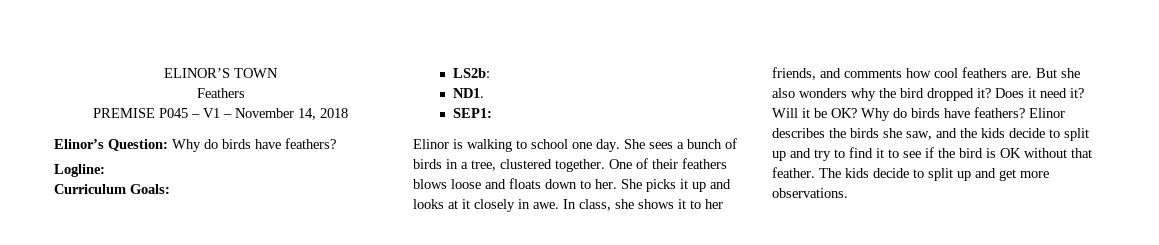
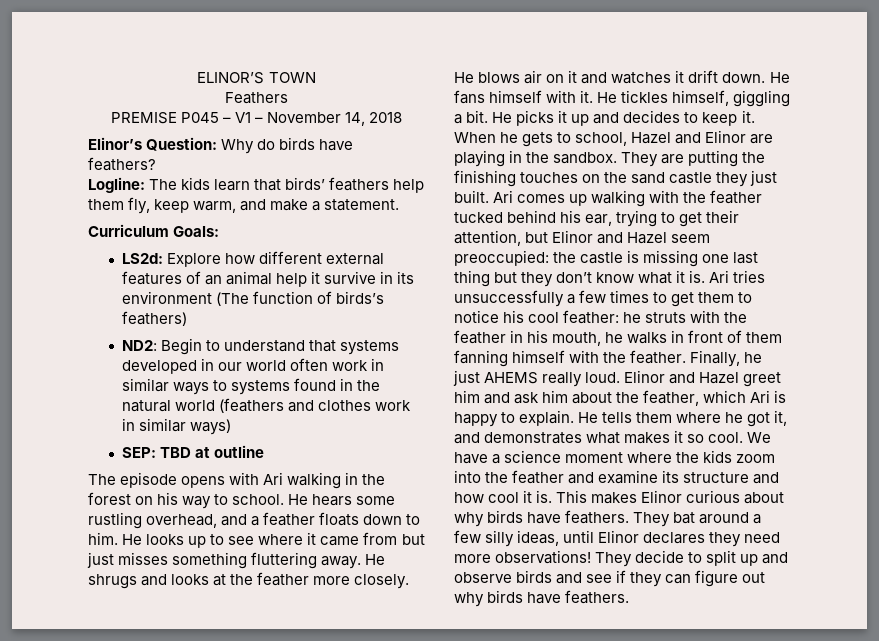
- Logline:
+ Logline: The kids learn that birds’ feathers help them fly, keep warm, and make a statement.
  Curriculum Goals:
- LS2b:
- ND1.
- SEP1:
- Elinor is walking to school one day. She sees a bunch of birds in a tree, clustered together. One of their feathers blows loose and floats down to her. She picks it up and looks at it closely in awe. In class, she shows it to her friends, and comments how cool feathers are. But she also wonders why the bird dropped it? Does it need it? Will it be OK? Why do birds have feathers? Elinor describes the birds she saw, and the kids decide to split up and try to find it to see if the bird is OK without that feather. The kids decide to split up and get more observations.
+ LS2d: Explore how different external features of an animal help it survive in its environment (The function of birds’s feathers)
+ ND2: Begin to understand that systems developed in our world often work in similar ways to systems found in the natural world (feathers and clothes work in similar ways)
+ SEP: TBD at outline
+ The episode opens with Ari walking in the forest on his way to school. He hears some rustling overhead, and a feather floats down to him. He looks up to see where it came from but just misses something fluttering away. He shrugs and looks at the feather more closely. He blows air on it and watches it drift down. He fans himself with it. He tickles himself, giggling a bit. He picks it up and decides to keep it. When he gets to school, Hazel and Elinor are playing in the sandbox. They are putting the finishing touches on the sand castle they just built. Ari comes up walking with the feather tucked behind his ear, trying to get their attention, but Elinor and Hazel seem preoccupied: the castle is missing one last thing but they don’t know what it is. Ari tries unsuccessfully a few times to get them to notice his cool feather: he struts with the feather in his mouth, he walks in front of them fanning himself with the feather. Finally, he just AHEMS really loud. Elinor and Hazel greet him and ask him about the feather, which Ari is happy to explain. He tells them where he got it, and demonstrates what makes it so cool. We have a science moment where the kids zoom into the feather and examine its structure and how cool it is. This makes Elinor curious about why birds have feathers. They bat around a few silly ideas, until Elinor declares they need more observations! They decide to split up and observe birds and see if they can figure out why birds have feathers.

